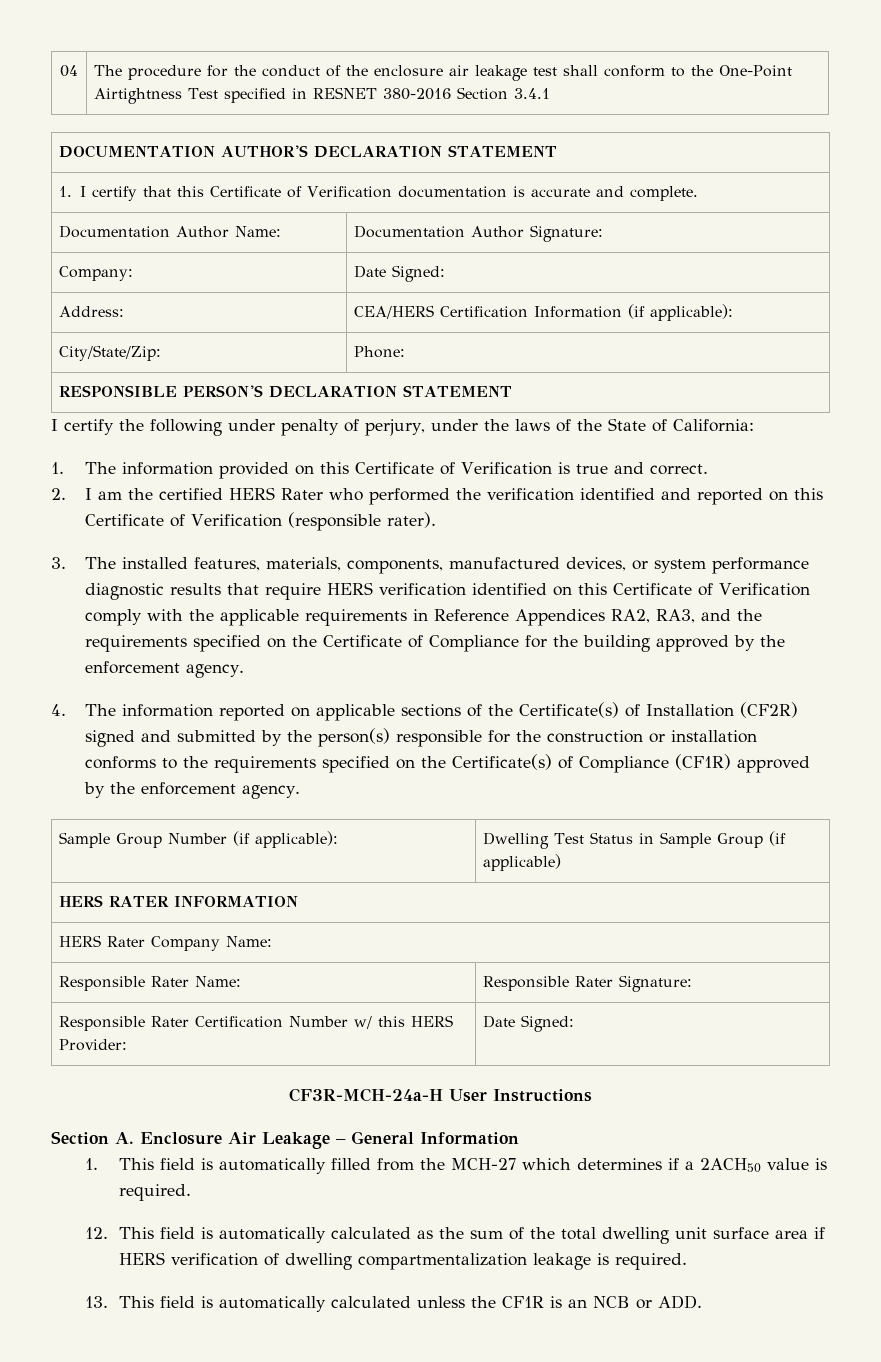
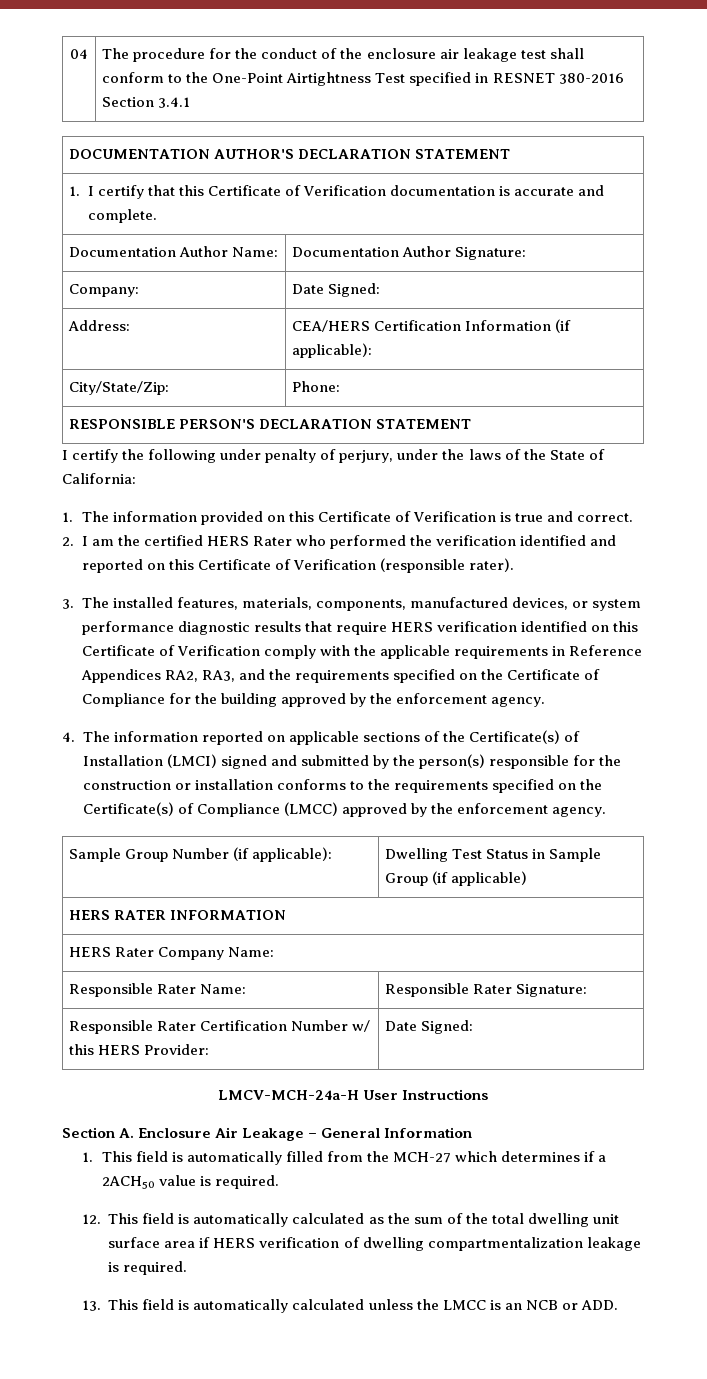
- 4. The information reported on applicable sections of the Certificate(s) of Installation (CF2R) signed and submitted by the person(s) responsible for the construction or installation conforms to the requirements specified on the Certificate(s) of Compliance (CF1R) approved by the enforcement agency.
+ 4. The information reported on applicable sections of the Certificate(s) of Installation (LMCI) signed and submitted by the person(s) responsible for the construction or installation conforms to the requirements specified on the Certificate(s) of Compliance (LMCC) approved by the enforcement agency.
- CF3R-MCH-24a-H User Instructions
+ LMCV-MCH-24a-H User Instructions
- 13. This field is automatically calculated unless the CF1R is an NCB or ADD.
+ 13. This field is automatically calculated unless the LMCC is an NCB or ADD.

